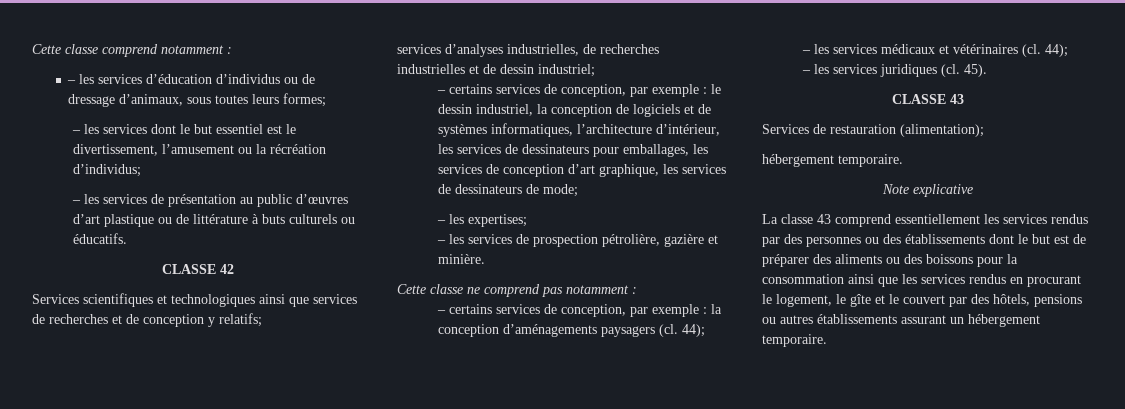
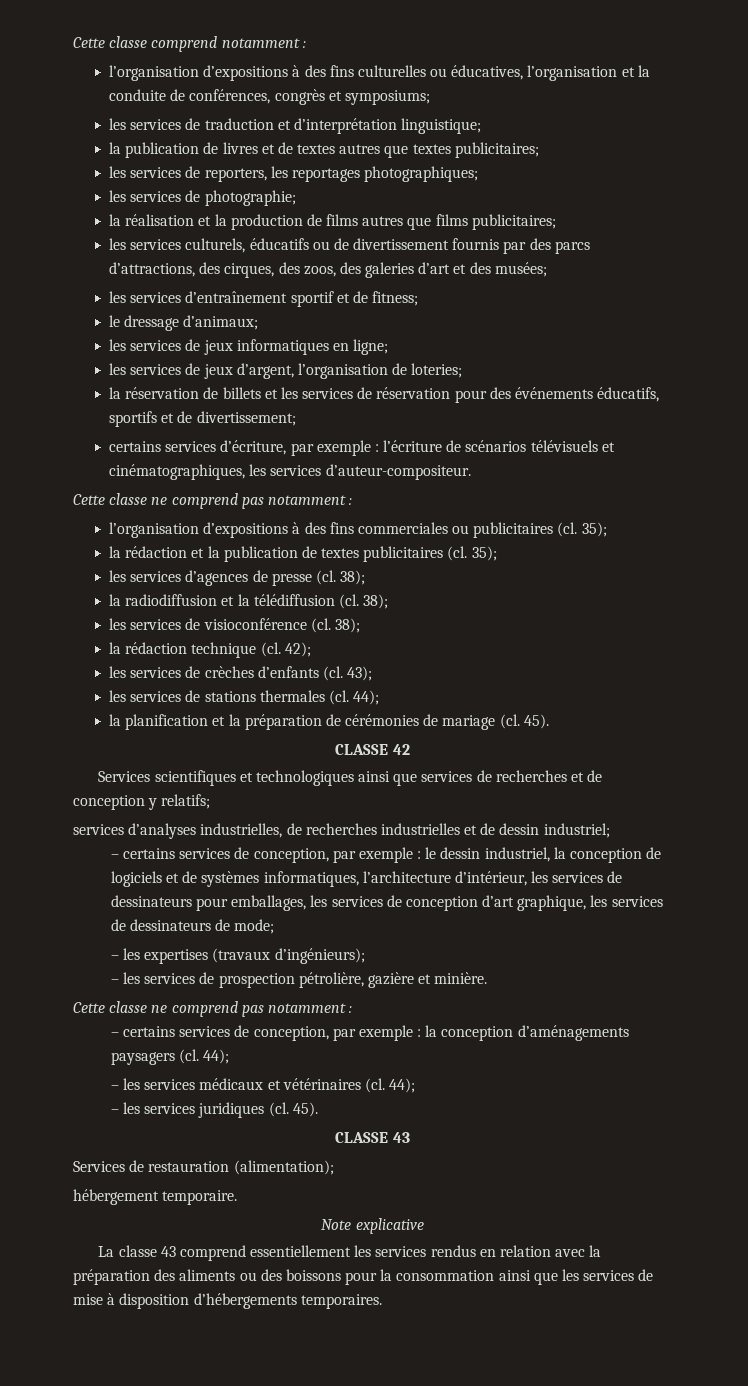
- – les services d’éducation d’individus ou de dressage d’animaux, sous toutes leurs formes;
- – les services dont le but essentiel est le divertissement, l’amusement ou la récréation d’individus;
- – les services de présentation au public d’œuvres d’art plastique ou de littérature à buts culturels ou éducatifs.
+ l’organisation d’expositions à des fins culturelles ou éducatives, l’organisation et la conduite de conférences, congrès et symposiums;
+ les services de traduction et d’interprétation linguistique;
+ la publication de livres et de textes autres que textes publicitaires;
+ les services de reporters, les reportages photographiques;
+ les services de photographie;
+ la réalisation et la production de films autres que films publicitaires;
+ les services culturels, éducatifs ou de divertissement fournis par des parcs d’attractions, des cirques, des zoos, des galeries d’art et des musées;
+ les services d’entraînement sportif et de fitness;
+ le dressage d’animaux;
+ les services de jeux informatiques en ligne;
+ les services de jeux d’argent, l’organisation de loteries;
+ la réservation de billets et les services de réservation pour des événements éducatifs, sportifs et de divertissement;
+ certains services d’écriture, par exemple : l’écriture de scénarios télévisuels et cinématographiques, les services d’auteur-compositeur.
+ Cette classe ne comprend pas notamment :
+ l’organisation d’expositions à des fins commerciales ou publicitaires (cl. 35);
+ la rédaction et la publication de textes publicitaires (cl. 35);
+ les services d’agences de presse (cl. 38);
+ la radiodiffusion et la télédiffusion (cl. 38);
+ les services de visioconférence (cl. 38);
+ la rédaction technique (cl. 42);
+ les services de crèches d’enfants (cl. 43);
+ les services de stations thermales (cl. 44);
+ la planification et la préparation de cérémonies de mariage (cl. 45).
- – les expertises;
+ – les expertises (travaux d’ingénieurs);
- La classe 43 comprend essentiellement les services rendus par des personnes ou des établissements dont le but est de préparer des aliments ou des boissons pour la consommation ainsi que les services rendus en procurant le logement, le gîte et le couvert par des hôtels, pensions ou autres établissements assurant un hébergement temporaire.
+ La classe 43 comprend essentiellement les services rendus en relation avec la préparation des aliments ou des boissons pour la consommation ainsi que les services de mise à disposition d’hébergements temporaires.

